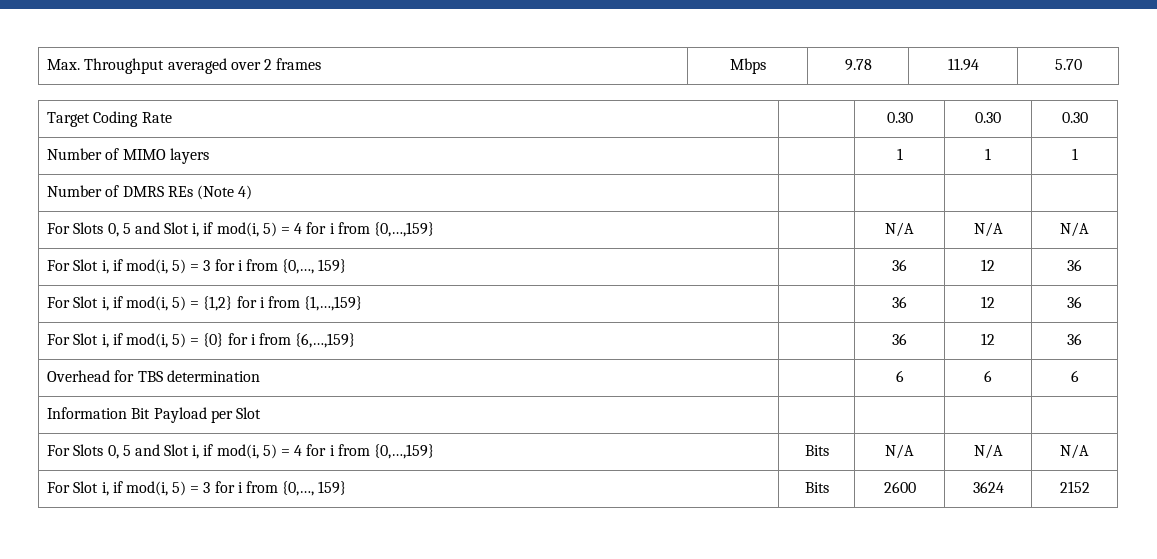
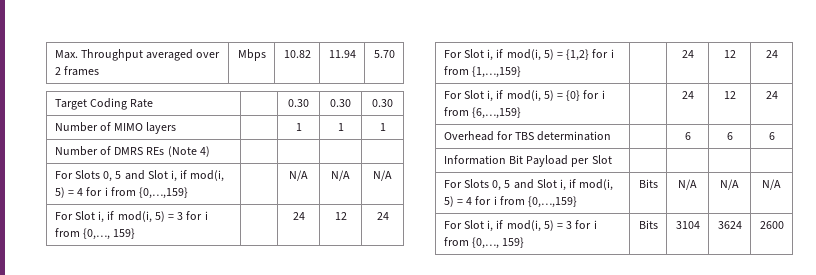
- Max. Throughput averaged over 2 frames | Mbps | 9.78 | 11.94 | 5.70
+ Max. Throughput averaged over 2 frames | Mbps | 10.82 | 11.94 | 5.70
- For Slot i, if mod(i, 5) = 3 for i from {0,…, 159} | | 36 | 12 | 36
+ For Slot i, if mod(i, 5) = 3 for i from {0,…, 159} | | 24 | 12 | 24
- For Slot i, if mod(i, 5) = {1,2} for i from {1,…,159} | | 36 | 12 | 36
+ For Slot i, if mod(i, 5) = {1,2} for i from {1,…,159} | | 24 | 12 | 24
- For Slot i, if mod(i, 5) = {0} for i from {6,…,159} | | 36 | 12 | 36
+ For Slot i, if mod(i, 5) = {0} for i from {6,…,159} | | 24 | 12 | 24
- For Slot i, if mod(i, 5) = 3 for i from {0,…, 159} | Bits | 2600 | 3624 | 2152
+ For Slot i, if mod(i, 5) = 3 for i from {0,…, 159} | Bits | 3104 | 3624 | 2600

